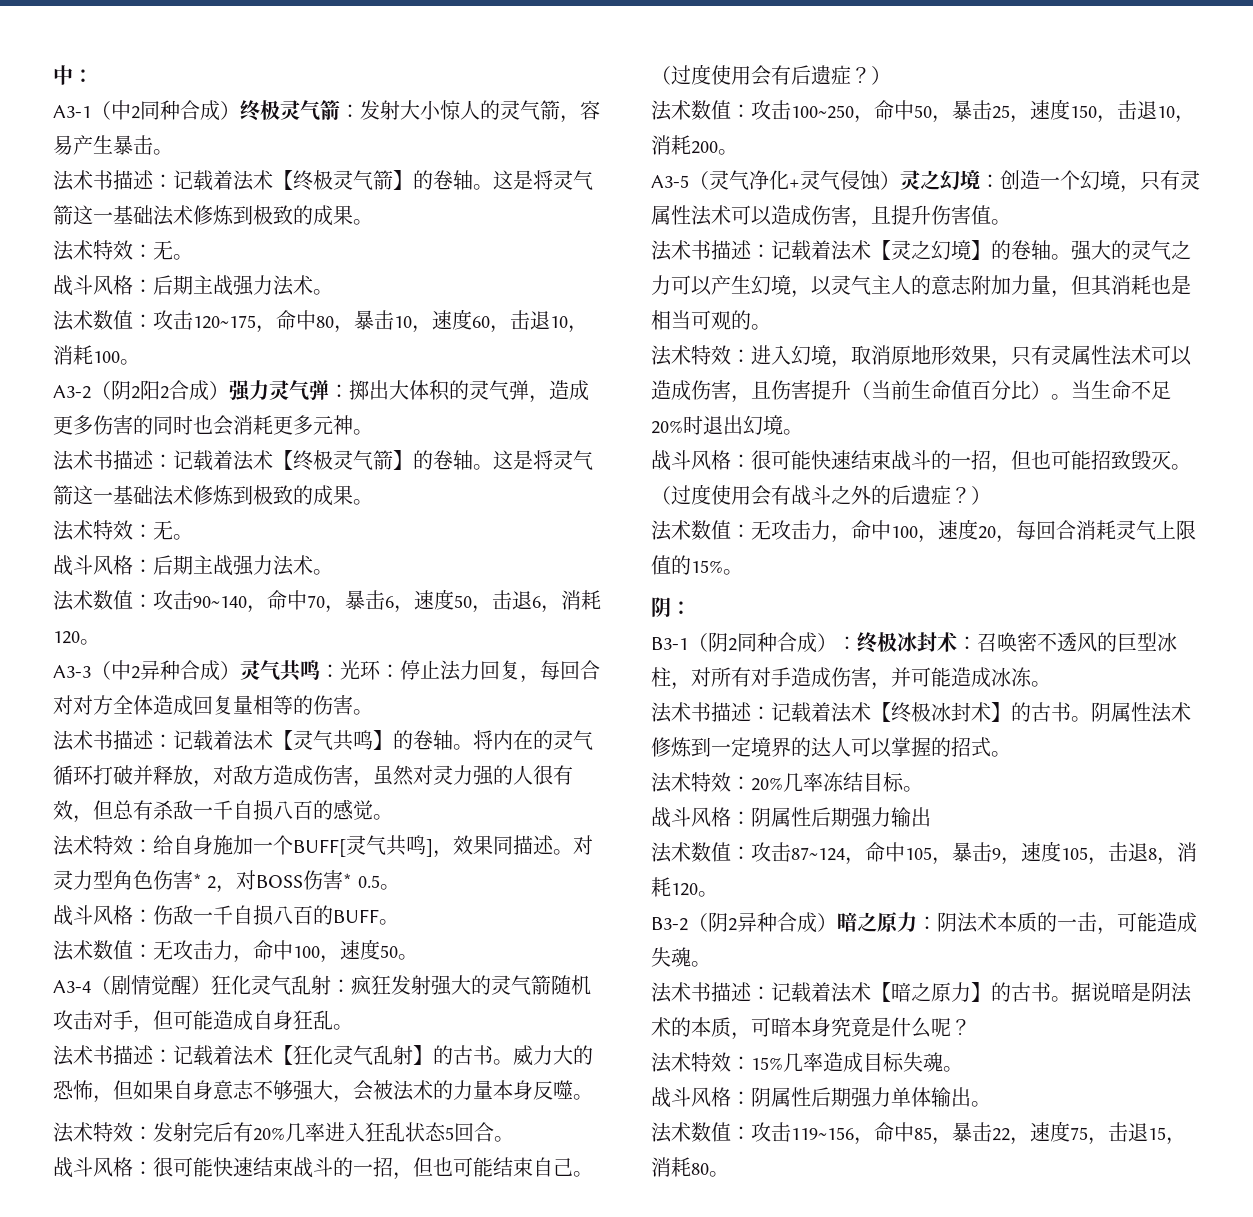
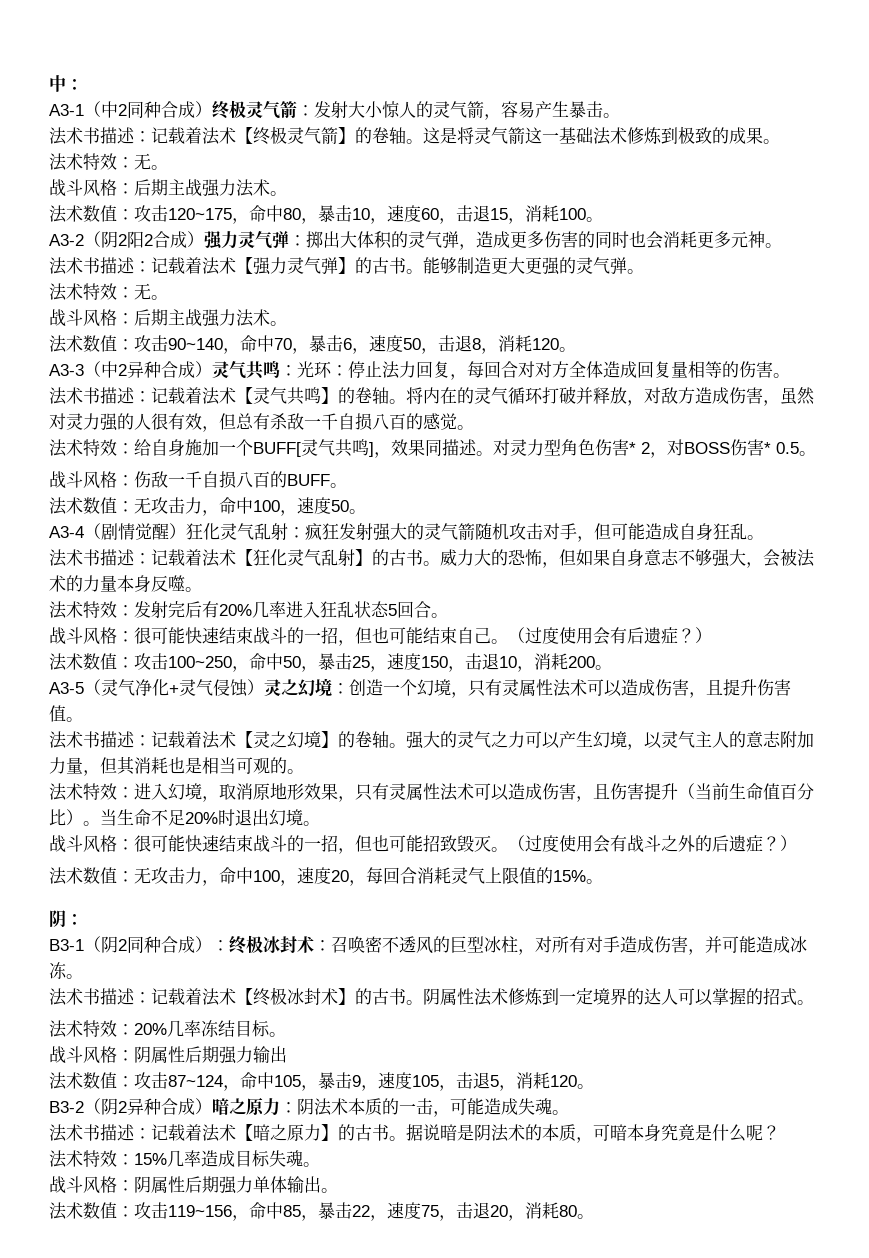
- 法术数值：攻击120~175，命中80，暴击10，速度60，击退10，消耗100。
+ 法术数值：攻击120~175，命中80，暴击10，速度60，击退15，消耗100。
  A3-2（阴2阳2合成）强力灵气弹：掷出大体积的灵气弹，造成更多伤害的同时也会消耗更多元神。
- 法术书描述：记载着法术【终极灵气箭】的卷轴。这是将灵气箭这一基础法术修炼到极致的成果。
+ 法术书描述：记载着法术【强力灵气弹】的古书。能够制造更大更强的灵气弹。
- 法术数值：攻击90~140，命中70，暴击6，速度50，击退6，消耗120。
+ 法术数值：攻击90~140，命中70，暴击6，速度50，击退8，消耗120。
- 法术数值：攻击87~124，命中105，暴击9，速度105，击退8，消耗120。
+ 法术数值：攻击87~124，命中105，暴击9，速度105，击退5，消耗120。
- 法术数值：攻击119~156，命中85，暴击22，速度75，击退15，消耗80。
+ 法术数值：攻击119~156，命中85，暴击22，速度75，击退20，消耗80。

